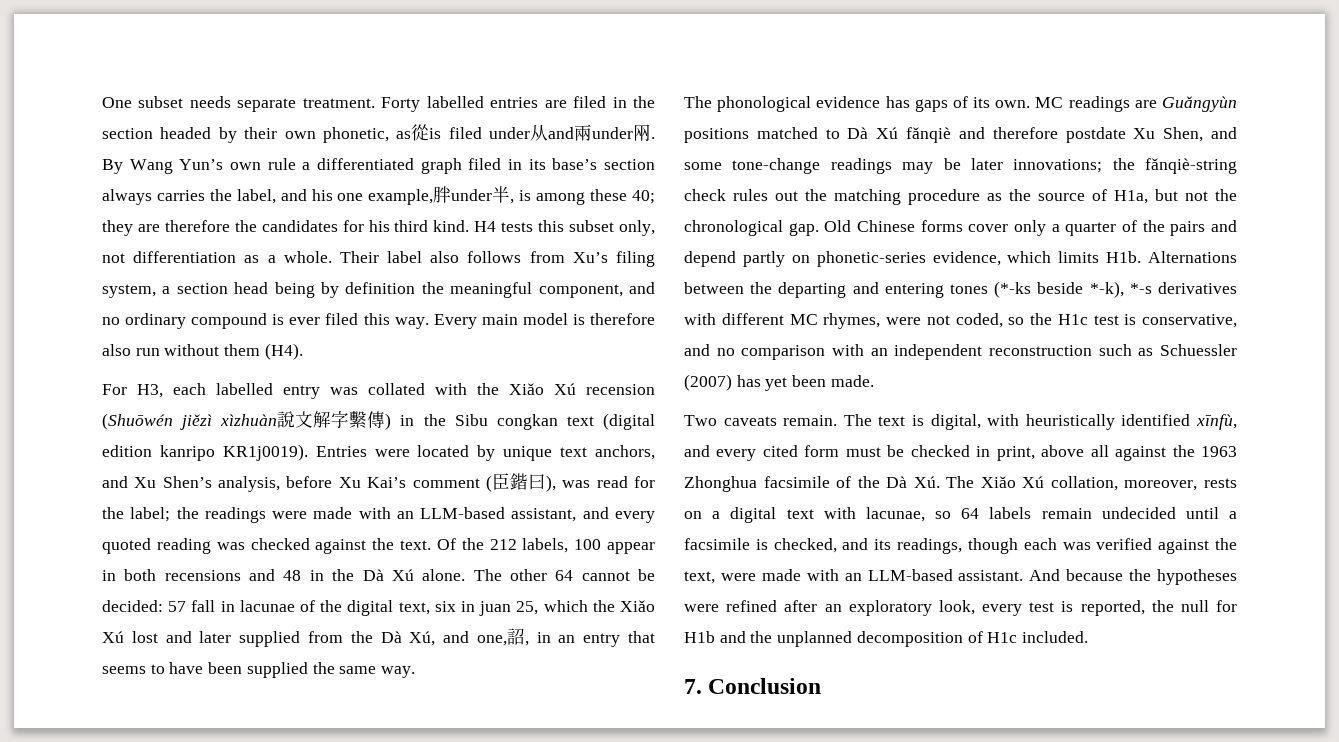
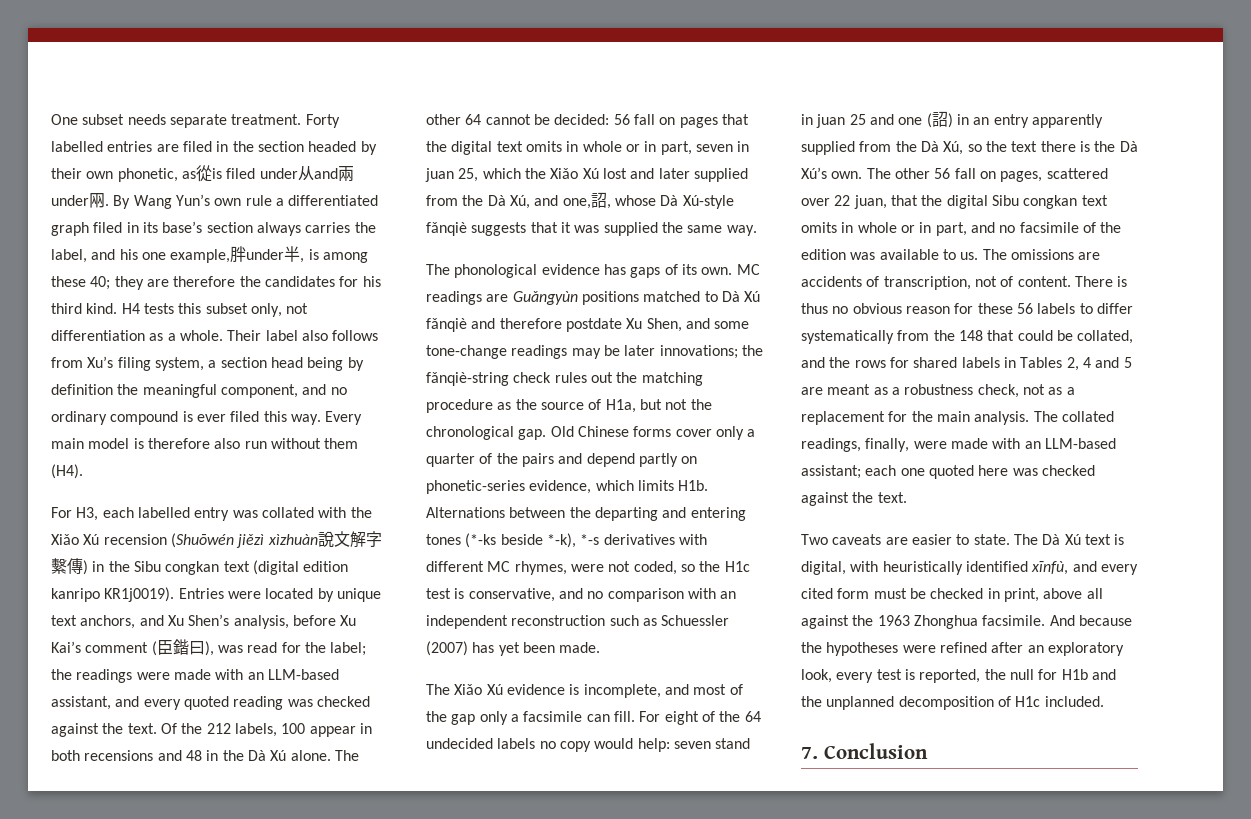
- The other 64 cannot be decided: 57 fall in lacunae of the digital text, six in juan 25, which the Xiǎo Xú lost and later supplied from the Dà Xú, and one,詔, in an entry that seems to have been supplied the same way.
+ The other 64 cannot be decided: 56 fall on pages that the digital text omits in whole or in part, seven in juan 25, which the Xiǎo Xú lost and later supplied from the Dà Xú, and one,詔, whose Dà Xú-style fǎnqiè suggests that it was supplied the same way.
- Two caveats remain. The text is digital, with heuristically identified xīnfù, and every cited form must be checked in print, above all against the 1963 Zhonghua facsimile of the Dà Xú. The Xiǎo Xú collation, moreover, rests on a digital text with lacunae, so 64 labels remain undecided until a facsimile is checked, and its readings, though each was verified against the text, were made with an LLM-based assistant.
+ The Xiǎo Xú evidence is incomplete, and most of the gap only a facsimile can fill. For eight of the 64 undecided labels no copy would help: seven stand in juan 25 and one (詔) in an entry apparently supplied from the Dà Xú, so the text there is the Dà Xú’s own. The other 56 fall on pages, scattered over 22 juan, that the digital Sibu congkan text omits in whole or in part, and no facsimile of the edition was available to us. The omissions are accidents of transcription, not of content. There is thus no obvious reason for these 56 labels to differ systematically from the 148 that could be collated, and the rows for shared labels in Tables 2, 4 and 5 are meant as a robustness check, not as a replacement for the main analysis. The collated readings, finally, were made with an LLM-based assistant; each one quoted here was checked against the text.
+ Two caveats are easier to state. The Dà Xú text is digital, with heuristically identified xīnfù, and every cited form must be checked in print, above all against the 1963 Zhonghua facsimile.

